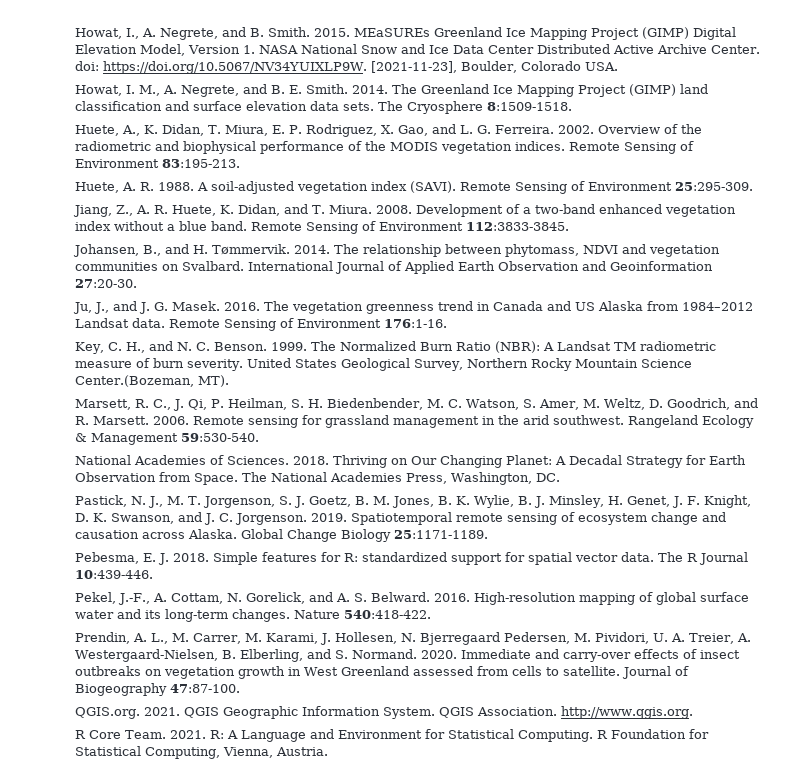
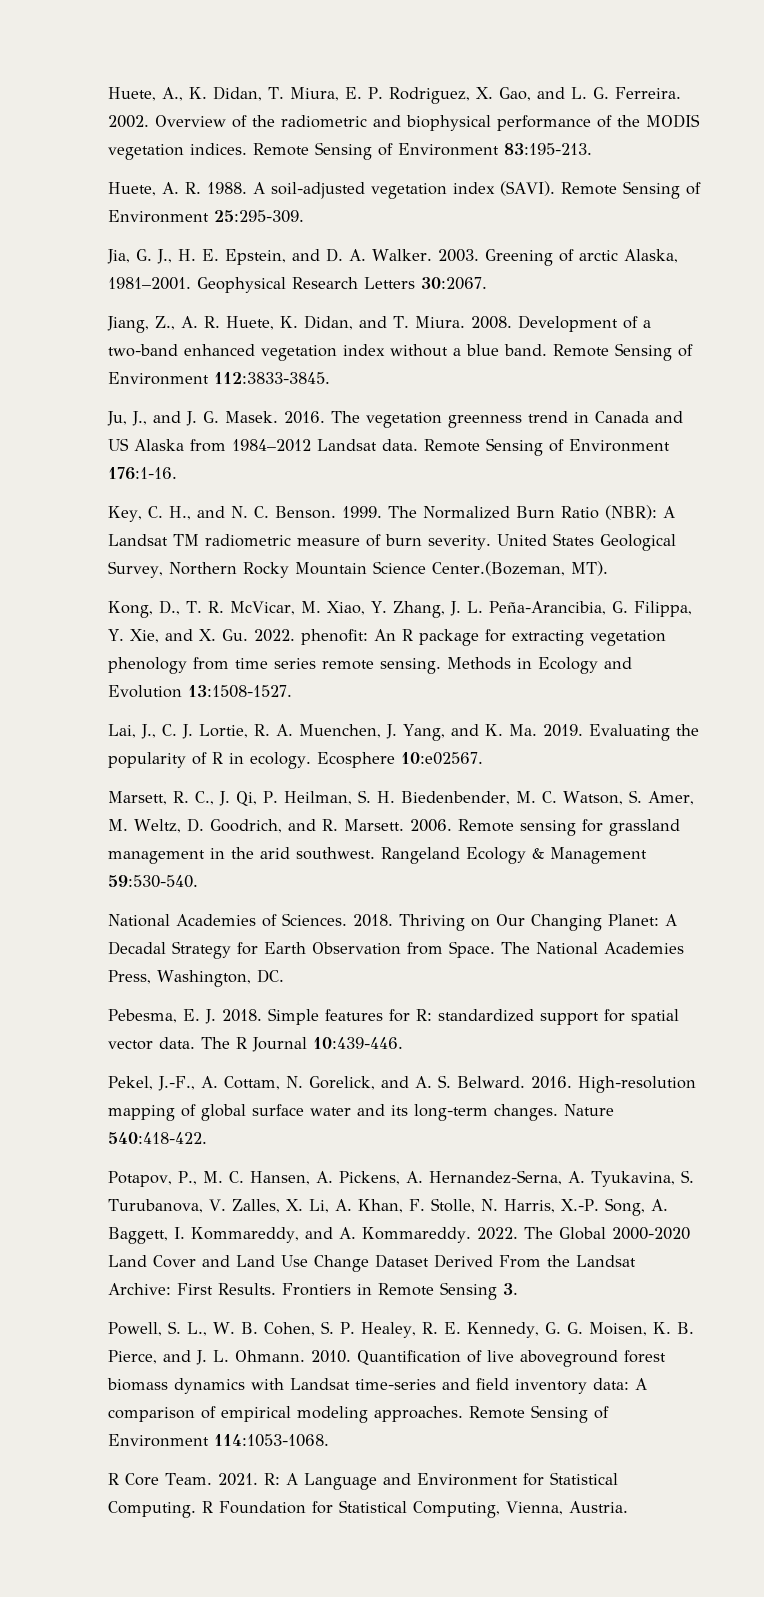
- Howat, I., A. Negrete, and B. Smith. 2015. MEaSUREs Greenland Ice Mapping Project (GIMP) Digital Elevation Model, Version 1. NASA National Snow and Ice Data Center Distributed Active Archive Center. doi: https://doi.org/10.5067/NV34YUIXLP9W. [2021-11-23], Boulder, Colorado USA.
- Howat, I. M., A. Negrete, and B. E. Smith. 2014. The Greenland Ice Mapping Project (GIMP) land classification and surface elevation data sets. The Cryosphere 8:1509-1518.
+ Jia, G. J., H. E. Epstein, and D. A. Walker. 2003. Greening of arctic Alaska, 1981–2001. Geophysical Research Letters 30:2067.
- Johansen, B., and H. Tømmervik. 2014. The relationship between phytomass, NDVI and vegetation communities on Svalbard. International Journal of Applied Earth Observation and Geoinformation 27:20-30.
+ Kong, D., T. R. McVicar, M. Xiao, Y. Zhang, J. L. Peña-Arancibia, G. Filippa, Y. Xie, and X. Gu. 2022. phenofit: An R package for extracting vegetation phenology from time series remote sensing. Methods in Ecology and Evolution 13:1508-1527.
+ Lai, J., C. J. Lortie, R. A. Muenchen, J. Yang, and K. Ma. 2019. Evaluating the popularity of R in ecology. Ecosphere 10:e02567.
- Pastick, N. J., M. T. Jorgenson, S. J. Goetz, B. M. Jones, B. K. Wylie, B. J. Minsley, H. Genet, J. F. Knight, D. K. Swanson, and J. C. Jorgenson. 2019. Spatiotemporal remote sensing of ecosystem change and causation across Alaska. Global Change Biology 25:1171-1189.
- Prendin, A. L., M. Carrer, M. Karami, J. Hollesen, N. Bjerregaard Pedersen, M. Pividori, U. A. Treier, A. Westergaard-Nielsen, B. Elberling, and S. Normand. 2020. Immediate and carry-over effects of insect outbreaks on vegetation growth in West Greenland assessed from cells to satellite. Journal of Biogeography 47:87-100.
- QGIS.org. 2021. QGIS Geographic Information System. QGIS Association. http://www.qgis.org.
+ Potapov, P., M. C. Hansen, A. Pickens, A. Hernandez-Serna, A. Tyukavina, S. Turubanova, V. Zalles, X. Li, A. Khan, F. Stolle, N. Harris, X.-P. Song, A. Baggett, I. Kommareddy, and A. Kommareddy. 2022. The Global 2000-2020 Land Cover and Land Use Change Dataset Derived From the Landsat Archive: First Results. Frontiers in Remote Sensing 3.
+ Powell, S. L., W. B. Cohen, S. P. Healey, R. E. Kennedy, G. G. Moisen, K. B. Pierce, and J. L. Ohmann. 2010. Quantification of live aboveground forest biomass dynamics with Landsat time-series and field inventory data: A comparison of empirical modeling approaches. Remote Sensing of Environment 114:1053-1068.

